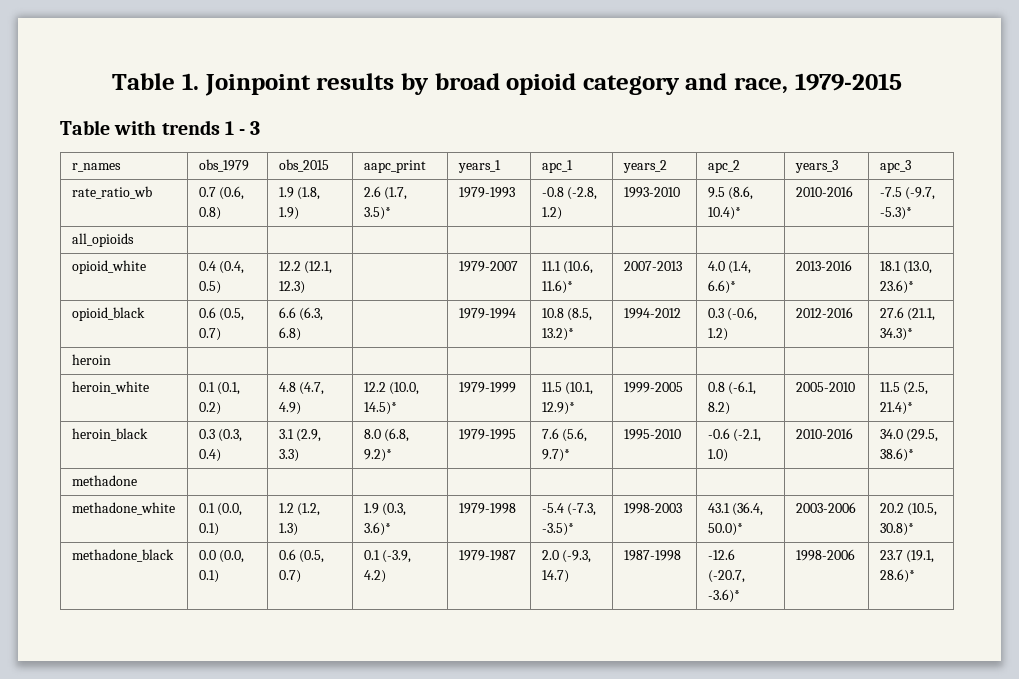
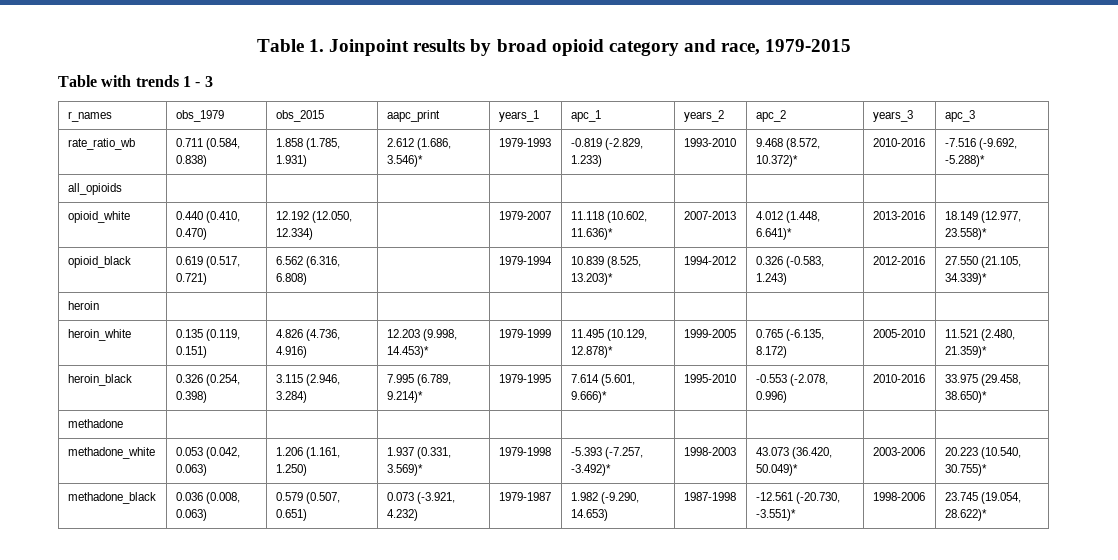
- rate_ratio_wb | 0.7 (0.6, 0.8) | 1.9 (1.8, 1.9) | 2.6 (1.7, 3.5)* | 1979-1993 | -0.8 (-2.8, 1.2) | 1993-2010 | 9.5 (8.6, 10.4)* | 2010-2016 | -7.5 (-9.7, -5.3)*
+ rate_ratio_wb | 0.711 (0.584, 0.838) | 1.858 (1.785, 1.931) | 2.612 (1.686, 3.546)* | 1979-1993 | -0.819 (-2.829, 1.233) | 1993-2010 | 9.468 (8.572, 10.372)* | 2010-2016 | -7.516 (-9.692, -5.288)*
  all_opioids | | | | | | | | |
- opioid_white | 0.4 (0.4, 0.5) | 12.2 (12.1, 12.3) | | 1979-2007 | 11.1 (10.6, 11.6)* | 2007-2013 | 4.0 (1.4, 6.6)* | 2013-2016 | 18.1 (13.0, 23.6)*
- opioid_black | 0.6 (0.5, 0.7) | 6.6 (6.3, 6.8) | | 1979-1994 | 10.8 (8.5, 13.2)* | 1994-2012 | 0.3 (-0.6, 1.2) | 2012-2016 | 27.6 (21.1, 34.3)*
+ opioid_white | 0.440 (0.410, 0.470) | 12.192 (12.050, 12.334) | | 1979-2007 | 11.118 (10.602, 11.636)* | 2007-2013 | 4.012 (1.448, 6.641)* | 2013-2016 | 18.149 (12.977, 23.558)*
+ opioid_black | 0.619 (0.517, 0.721) | 6.562 (6.316, 6.808) | | 1979-1994 | 10.839 (8.525, 13.203)* | 1994-2012 | 0.326 (-0.583, 1.243) | 2012-2016 | 27.550 (21.105, 34.339)*
  heroin | | | | | | | | |
- heroin_white | 0.1 (0.1, 0.2) | 4.8 (4.7, 4.9) | 12.2 (10.0, 14.5)* | 1979-1999 | 11.5 (10.1, 12.9)* | 1999-2005 | 0.8 (-6.1, 8.2) | 2005-2010 | 11.5 (2.5, 21.4)*
- heroin_black | 0.3 (0.3, 0.4) | 3.1 (2.9, 3.3) | 8.0 (6.8, 9.2)* | 1979-1995 | 7.6 (5.6, 9.7)* | 1995-2010 | -0.6 (-2.1, 1.0) | 2010-2016 | 34.0 (29.5, 38.6)*
+ heroin_white | 0.135 (0.119, 0.151) | 4.826 (4.736, 4.916) | 12.203 (9.998, 14.453)* | 1979-1999 | 11.495 (10.129, 12.878)* | 1999-2005 | 0.765 (-6.135, 8.172) | 2005-2010 | 11.521 (2.480, 21.359)*
+ heroin_black | 0.326 (0.254, 0.398) | 3.115 (2.946, 3.284) | 7.995 (6.789, 9.214)* | 1979-1995 | 7.614 (5.601, 9.666)* | 1995-2010 | -0.553 (-2.078, 0.996) | 2010-2016 | 33.975 (29.458, 38.650)*
  methadone | | | | | | | | |
- methadone_white | 0.1 (0.0, 0.1) | 1.2 (1.2, 1.3) | 1.9 (0.3, 3.6)* | 1979-1998 | -5.4 (-7.3, -3.5)* | 1998-2003 | 43.1 (36.4, 50.0)* | 2003-2006 | 20.2 (10.5, 30.8)*
- methadone_black | 0.0 (0.0, 0.1) | 0.6 (0.5, 0.7) | 0.1 (-3.9, 4.2) | 1979-1987 | 2.0 (-9.3, 14.7) | 1987-1998 | -12.6 (-20.7, -3.6)* | 1998-2006 | 23.7 (19.1, 28.6)*
+ methadone_white | 0.053 (0.042, 0.063) | 1.206 (1.161, 1.250) | 1.937 (0.331, 3.569)* | 1979-1998 | -5.393 (-7.257, -3.492)* | 1998-2003 | 43.073 (36.420, 50.049)* | 2003-2006 | 20.223 (10.540, 30.755)*
+ methadone_black | 0.036 (0.008, 0.063) | 0.579 (0.507, 0.651) | 0.073 (-3.921, 4.232) | 1979-1987 | 1.982 (-9.290, 14.653) | 1987-1998 | -12.561 (-20.730, -3.551)* | 1998-2006 | 23.745 (19.054, 28.622)*

